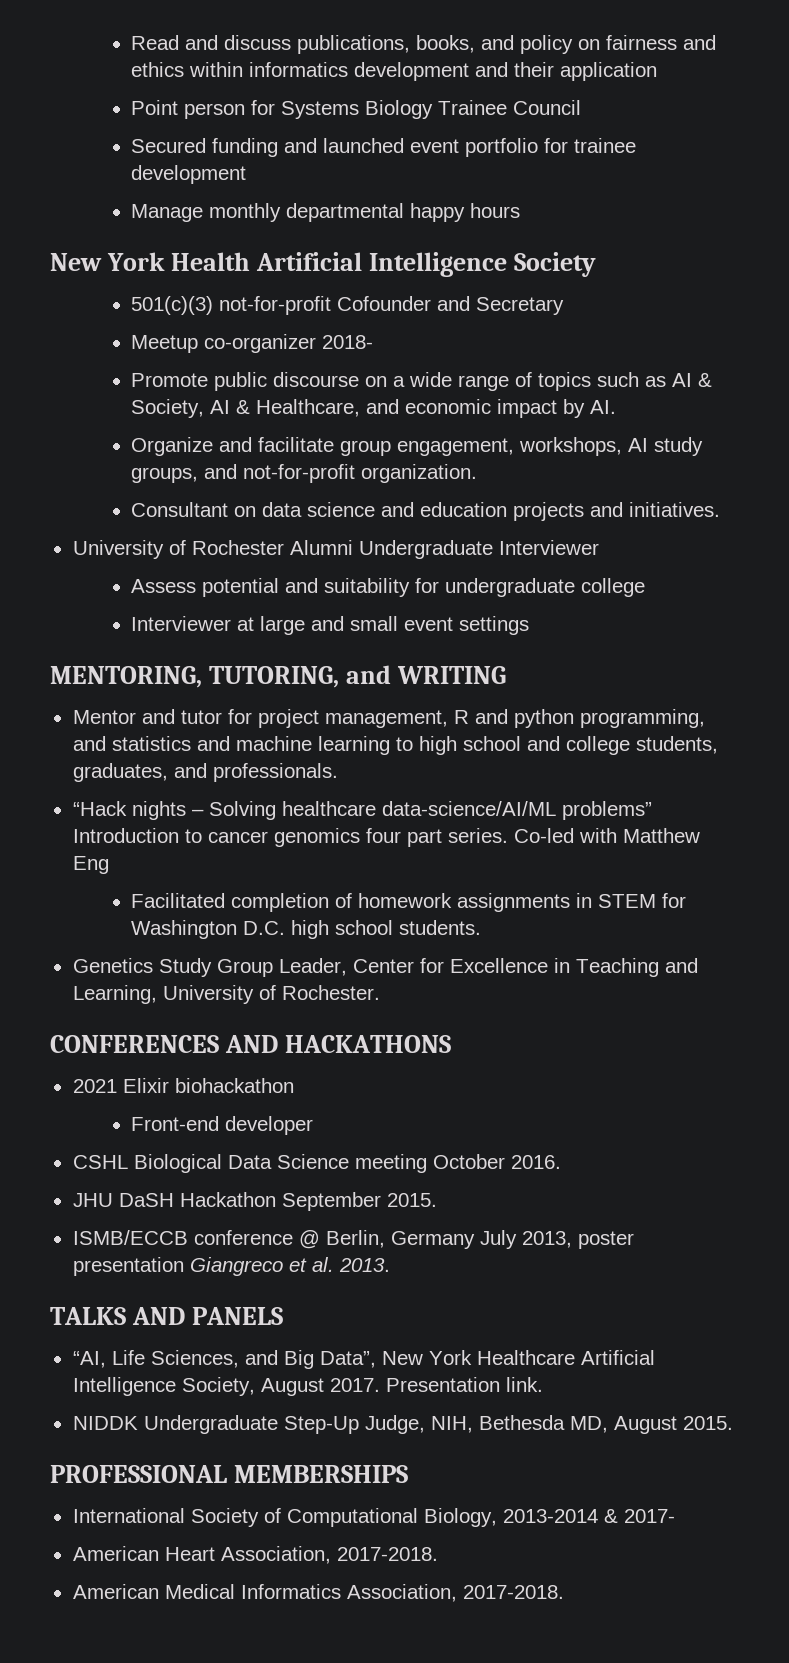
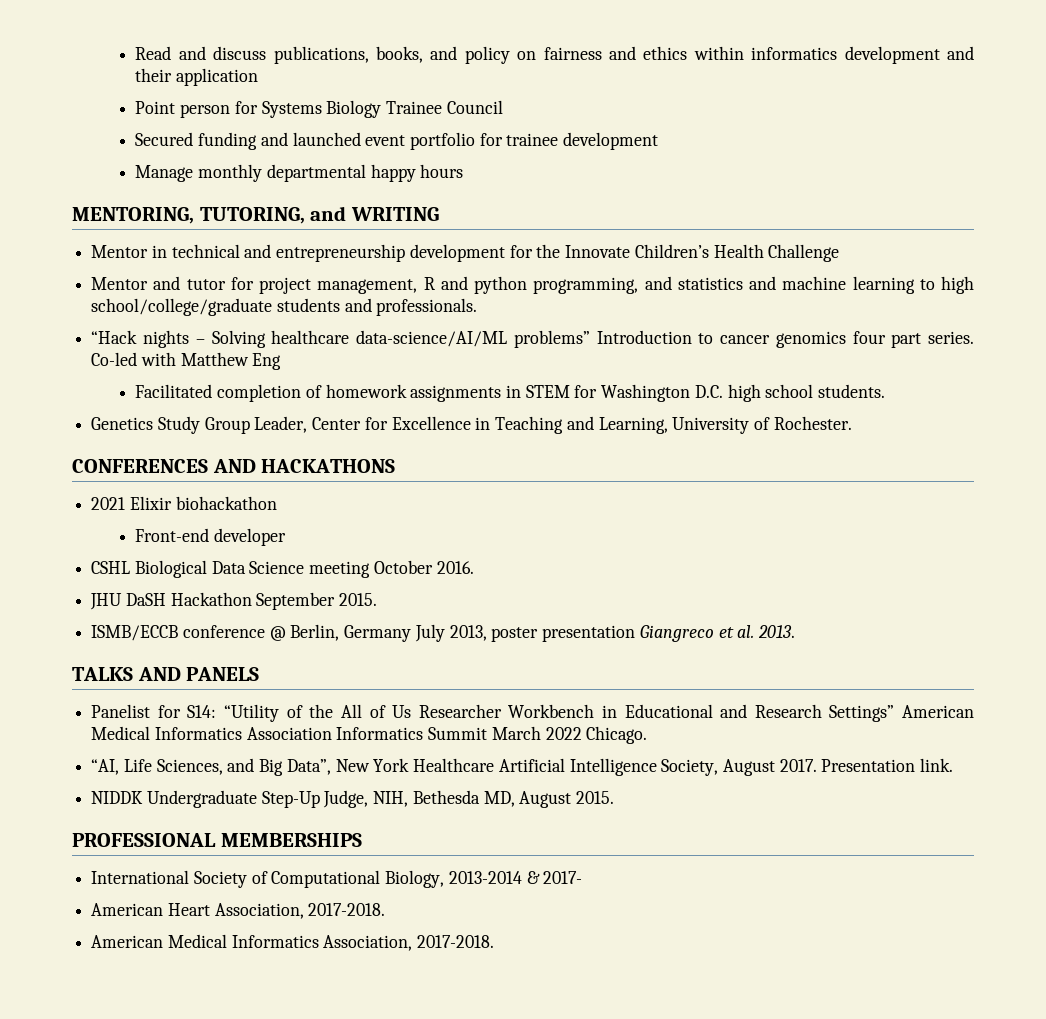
- New York Health Artificial Intelligence Society
- 501(c)(3) not-for-profit Cofounder and Secretary
- Meetup co-organizer 2018-
- Promote public discourse on a wide range of topics such as AI & Society, AI & Healthcare, and economic impact by AI.
- Organize and facilitate group engagement, workshops, AI study groups, and not-for-profit organization.
- Consultant on data science and education projects and initiatives.
- University of Rochester Alumni Undergraduate Interviewer
- Assess potential and suitability for undergraduate college
- Interviewer at large and small event settings
  MENTORING, TUTORING, and WRITING
+ Mentor in technical and entrepreneurship development for the Innovate Children’s Health Challenge
- Mentor and tutor for project management, R and python programming, and statistics and machine learning to high school and college students, graduates, and professionals.
+ Mentor and tutor for project management, R and python programming, and statistics and machine learning to high school/college/graduate students and professionals.
+ Panelist for S14: “Utility of the All of Us Researcher Workbench in Educational and Research Settings” American Medical Informatics Association Informatics Summit March 2022 Chicago.

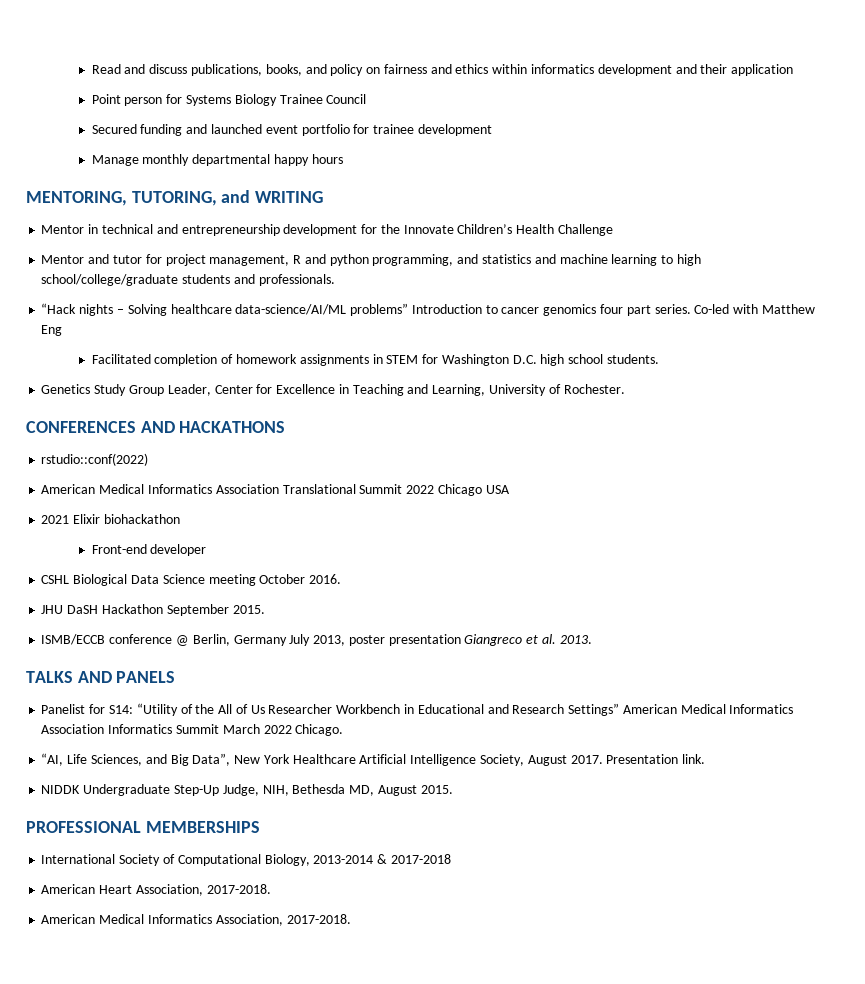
+ rstudio::conf(2022)
+ American Medical Informatics Association Translational Summit 2022 Chicago USA
- International Society of Computational Biology, 2013-2014 & 2017-
+ International Society of Computational Biology, 2013-2014 & 2017-2018

